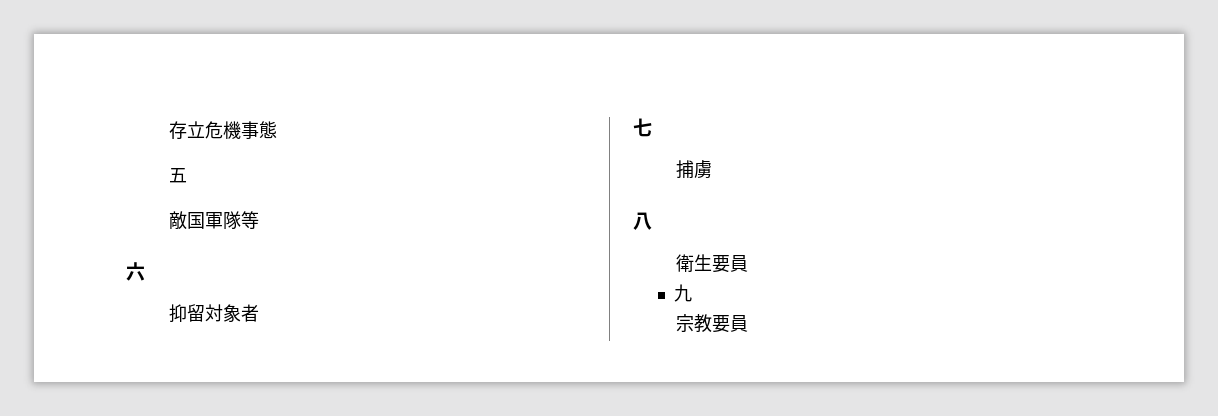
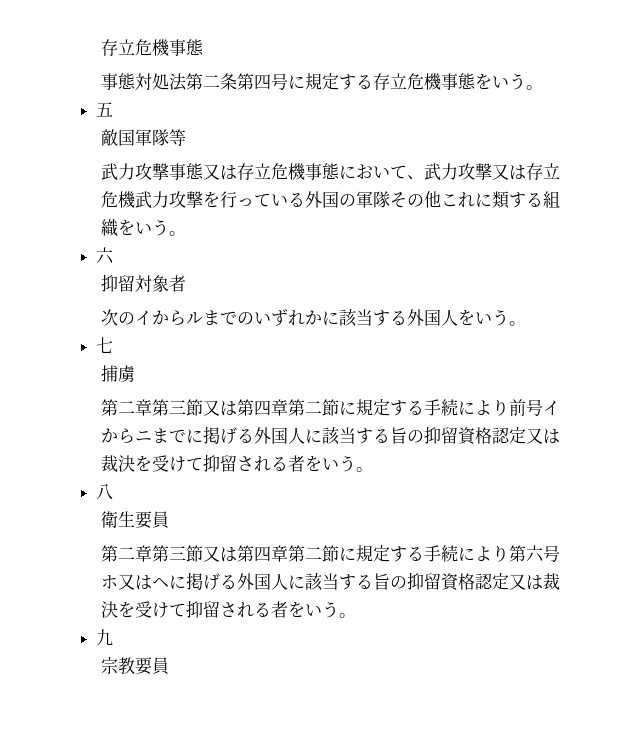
+ 事態対処法第二条第四号に規定する存立危機事態をいう。
  五
  敵国軍隊等
+ 武力攻撃事態又は存立危機事態において、武力攻撃又は存立危機武力攻撃を行っている外国の軍隊その他これに類する組織をいう。
  六
  抑留対象者
+ 次のイからルまでのいずれかに該当する外国人をいう。
  七
  捕虜
+ 第二章第三節又は第四章第二節に規定する手続により前号イからニまでに掲げる外国人に該当する旨の抑留資格認定又は裁決を受けて抑留される者をいう。
  八
  衛生要員
+ 第二章第三節又は第四章第二節に規定する手続により第六号ホ又はヘに掲げる外国人に該当する旨の抑留資格認定又は裁決を受けて抑留される者をいう。

